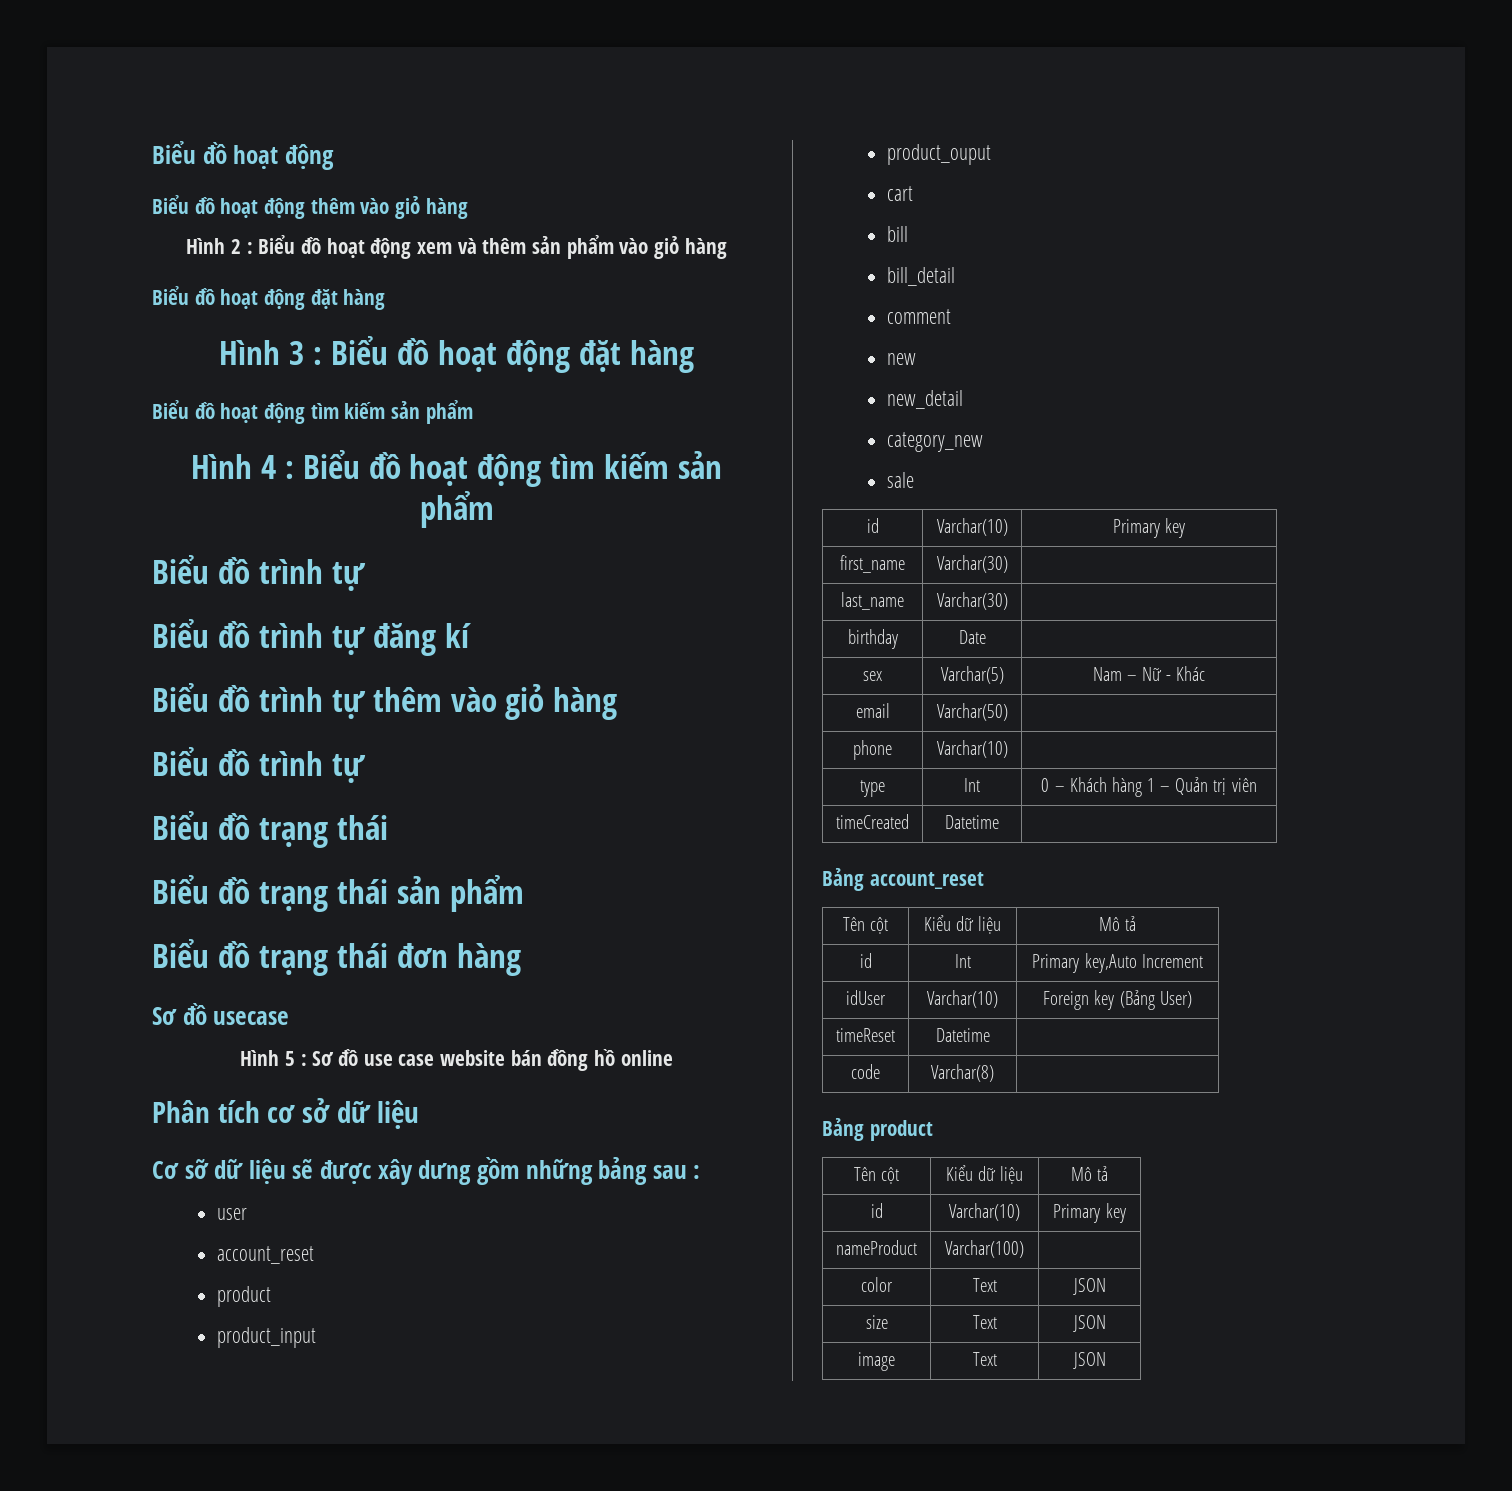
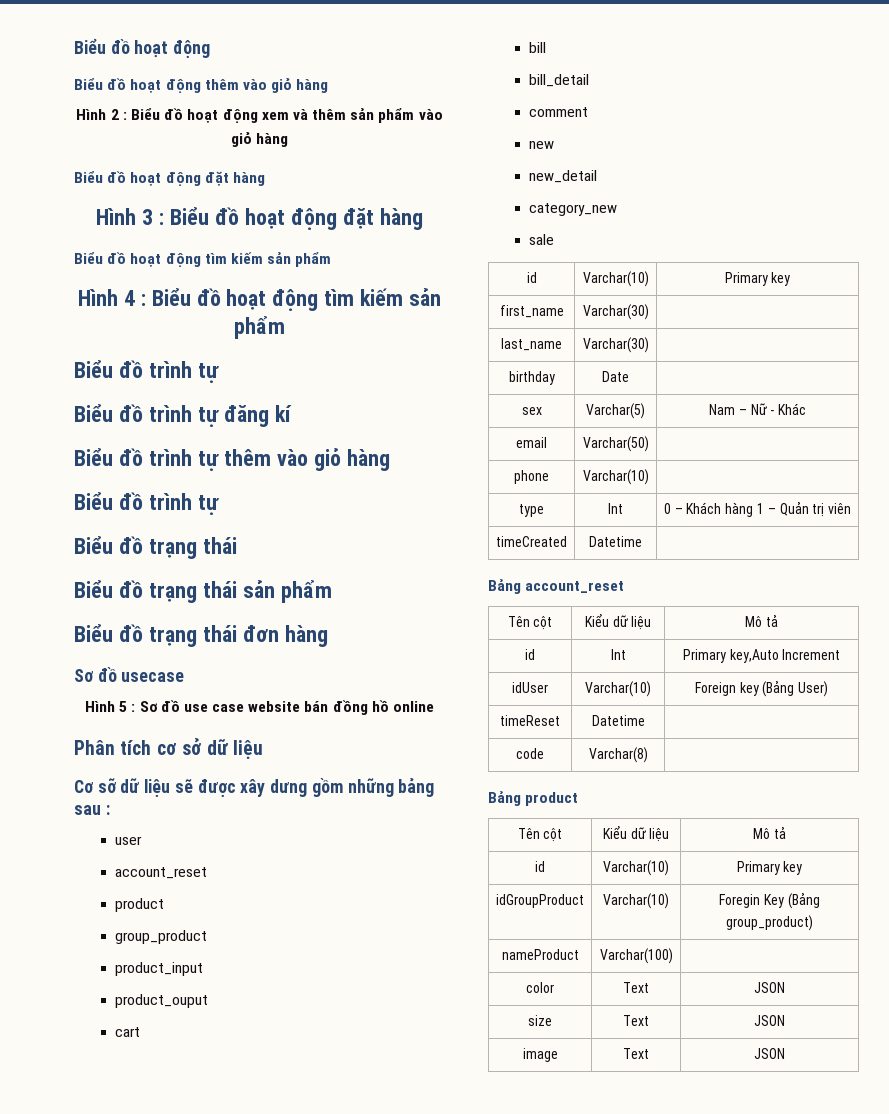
+ group_product
+ idGroupProduct | Varchar(10) | Foregin Key (Bảng group_product)

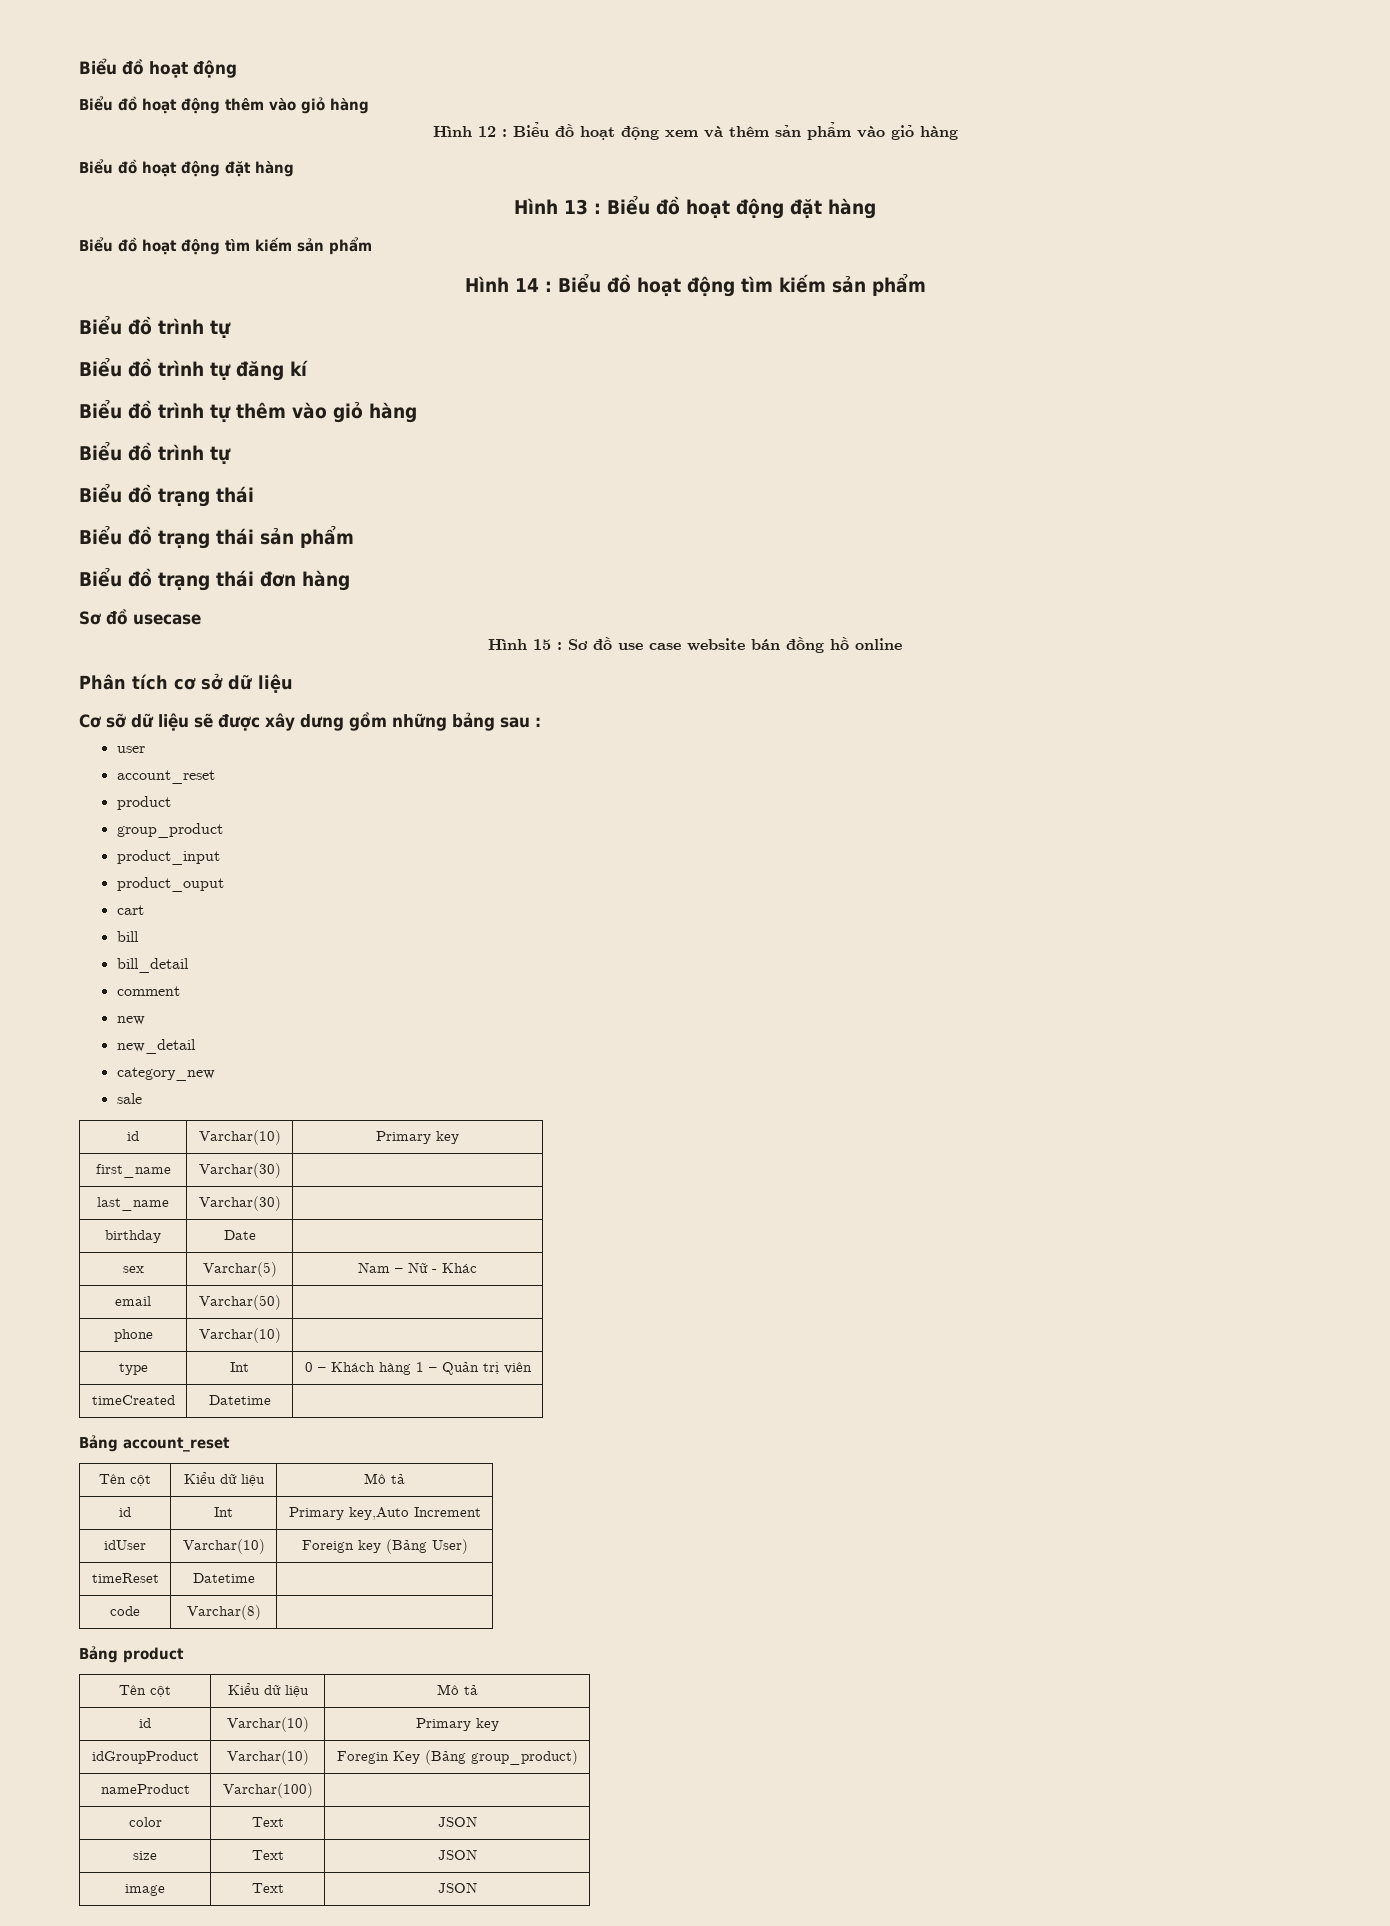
- Hình 2 : Biểu đồ hoạt động xem và thêm sản phẩm vào giỏ hàng
+ Hình 12 : Biểu đồ hoạt động xem và thêm sản phẩm vào giỏ hàng
- Hình 3 : Biểu đồ hoạt động đặt hàng
+ Hình 13 : Biểu đồ hoạt động đặt hàng
- Hình 4 : Biểu đồ hoạt động tìm kiếm sản phẩm
+ Hình 14 : Biểu đồ hoạt động tìm kiếm sản phẩm
- Hình 5 : Sơ đồ use case website bán đồng hồ online
+ Hình 15 : Sơ đồ use case website bán đồng hồ online

